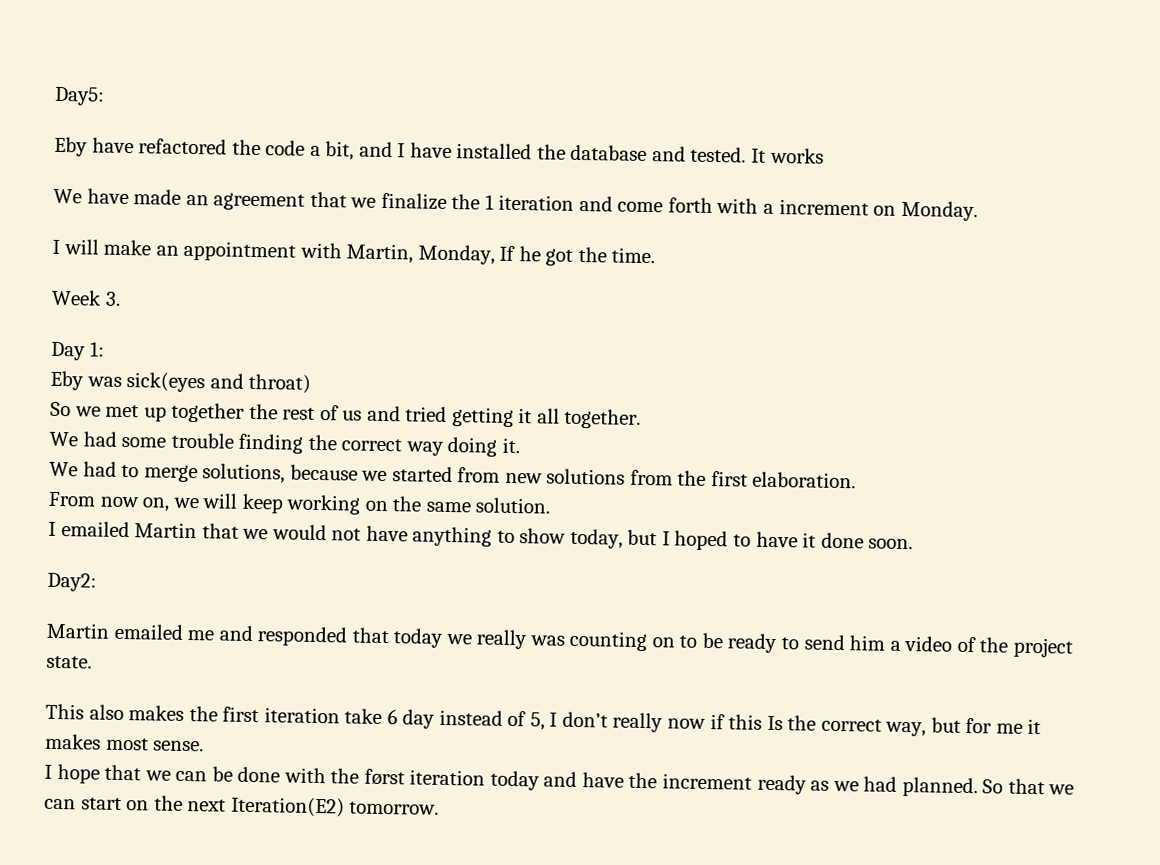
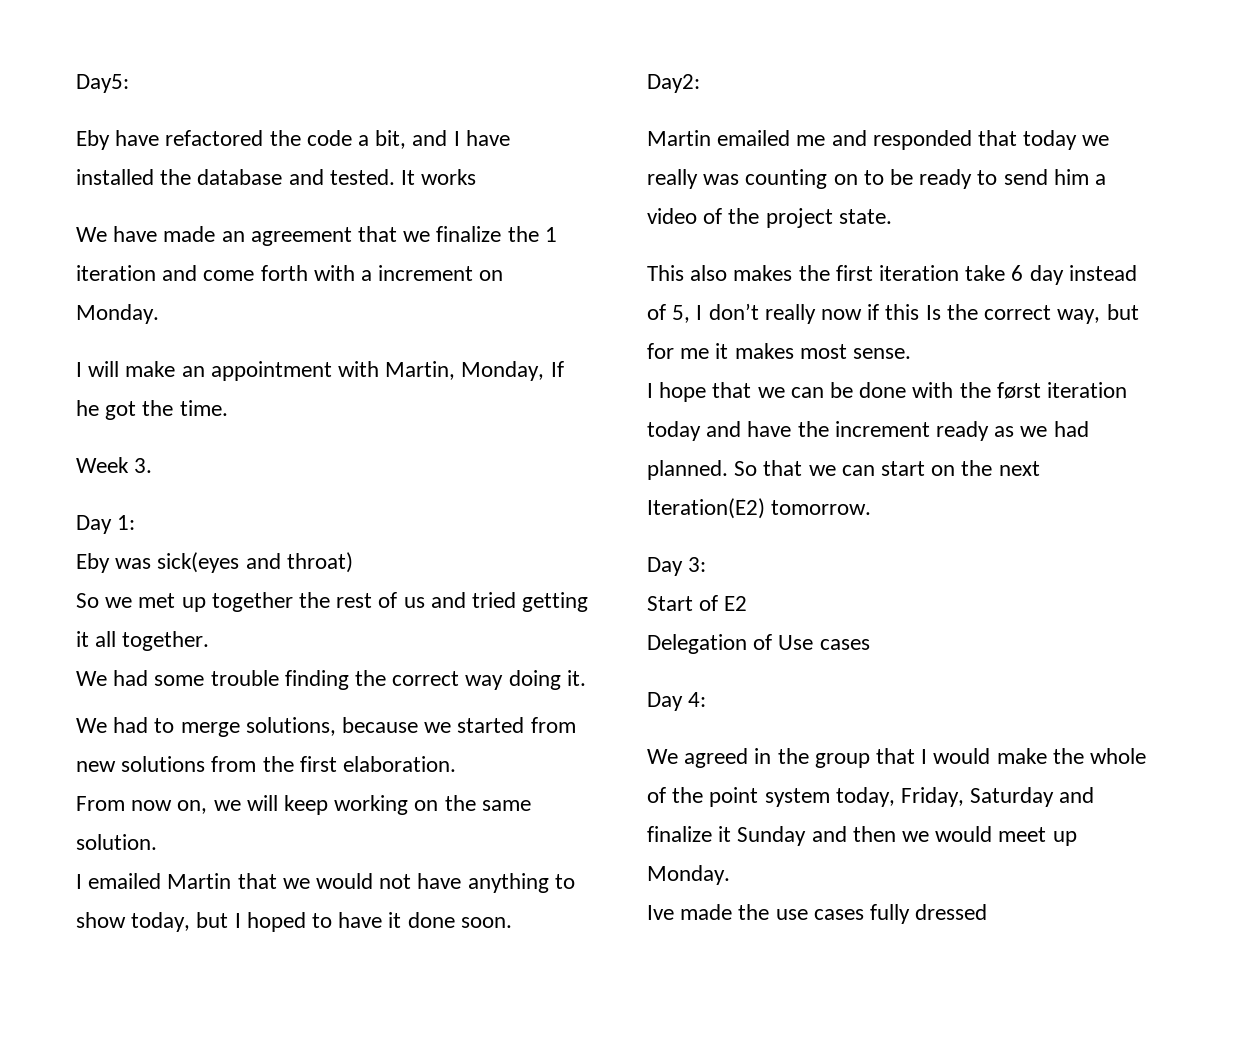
+ Day 3:
+ Start of E2
+ Delegation of Use cases
+ Day 4:
+ We agreed in the group that I would make the whole of the point system today, Friday, Saturday and finalize it Sunday and then we would meet up Monday.
+ Ive made the use cases fully dressed

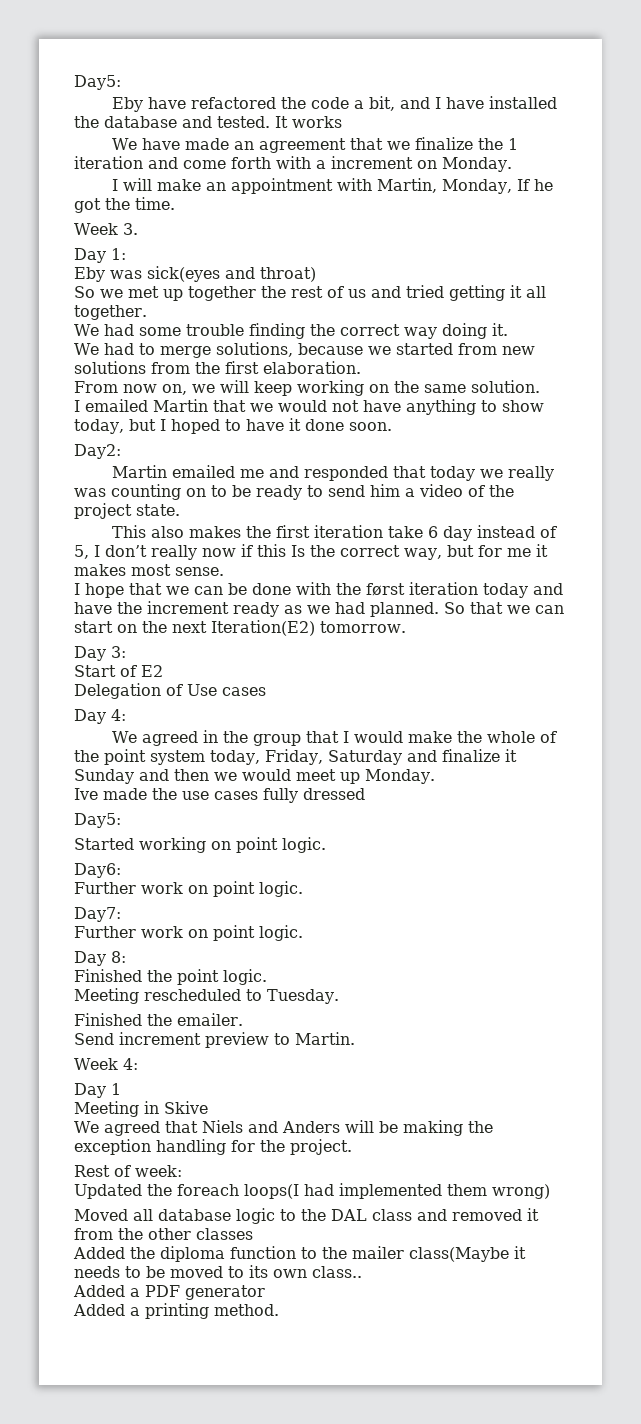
  Ive made the use cases fully dressed
+ Day5:
+ Started working on point logic.
+ Day6:
+ Further work on point logic.
+ Day7:
+ Further work on point logic.
+ Day 8:
+ Finished the point logic.
+ Meeting rescheduled to Tuesday.
+ Finished the emailer.
+ Send increment preview to Martin.
+ Week 4:
+ Day 1
+ Meeting in Skive
+ We agreed that Niels and Anders will be making the exception handling for the project.
+ Rest of week:
+ Updated the foreach loops(I had implemented them wrong)
+ Moved all database logic to the DAL class and removed it from the other classes
+ Added the diploma function to the mailer class(Maybe it needs to be moved to its own class..
+ Added a PDF generator
+ Added a printing method.

